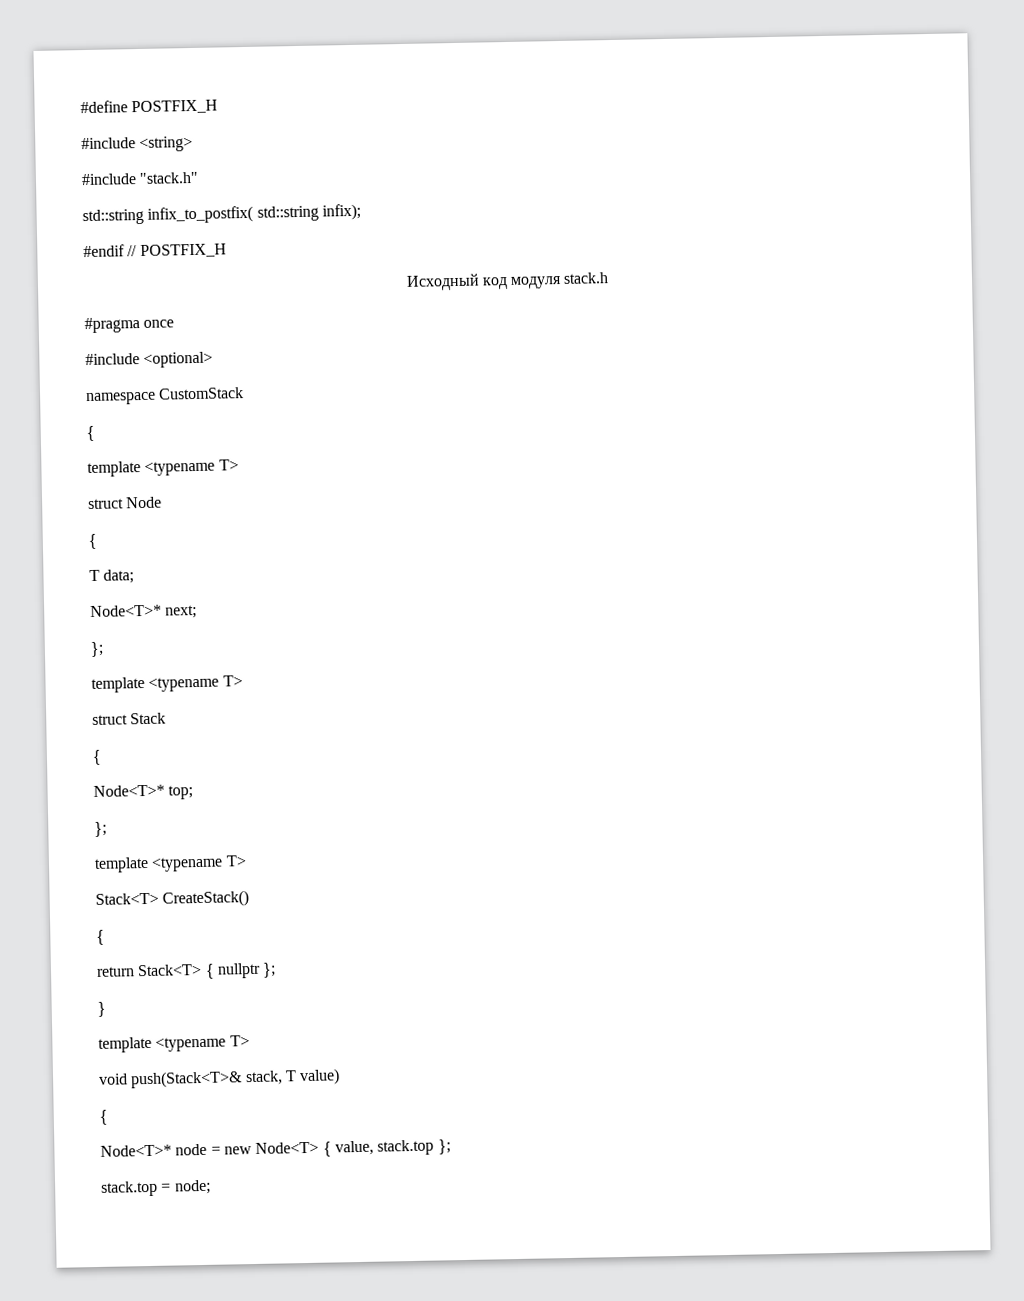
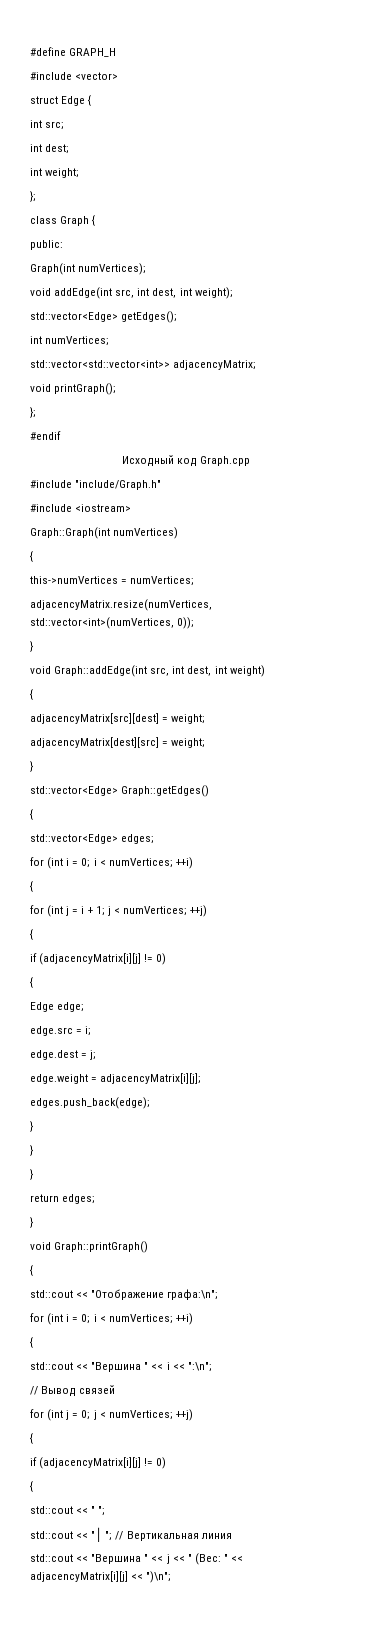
- #define POSTFIX_H
- #include <string>
- #include "stack.h"
- std::string infix_to_postfix( std::string infix);
+ #define GRAPH_H
+ #include <vector>
+ struct Edge {
+ int src;
+ int dest;
+ int weight;
+ };
+ class Graph {
+ public:
+ Graph(int numVertices);
+ void addEdge(int src, int dest, int weight);
+ std::vector<Edge> getEdges();
+ int numVertices;
+ std::vector<std::vector<int>> adjacencyMatrix;
+ void printGraph();
+ };
- #endif // POSTFIX_H
+ #endif
- Исходный код модуля stack.h
- #pragma once
- #include <optional>
- namespace CustomStack
+ Исходный код Graph.cpp
+ #include "include/Graph.h"
+ #include <iostream>
+ Graph::Graph(int numVertices)
  {
- template <typename T>
- struct Node
+ this->numVertices = numVertices;
+ adjacencyMatrix.resize(numVertices, std::vector<int>(numVertices, 0));
+ }
+ void Graph::addEdge(int src, int dest, int weight)
  {
- T data;
- Node<T>* next;
- };
- template <typename T>
- struct Stack
+ adjacencyMatrix[src][dest] = weight;
+ adjacencyMatrix[dest][src] = weight;
+ }
+ std::vector<Edge> Graph::getEdges()
  {
- Node<T>* top;
- };
- template <typename T>
- Stack<T> CreateStack()
+ std::vector<Edge> edges;
+ for (int i = 0; i < numVertices; ++i)
  {
- return Stack<T> { nullptr };
+ for (int j = i + 1; j < numVertices; ++j)
+ {
+ if (adjacencyMatrix[i][j] != 0)
+ {
+ Edge edge;
+ edge.src = i;
+ edge.dest = j;
+ edge.weight = adjacencyMatrix[i][j];
+ edges.push_back(edge);
  }
- template <typename T>
- void push(Stack<T>& stack, T value)
+ }
+ }
+ return edges;
+ }
+ void Graph::printGraph()
  {
- Node<T>* node = new Node<T> { value, stack.top };
- stack.top = node;
+ std::cout << "Отображение графа:\n";
+ for (int i = 0; i < numVertices; ++i)
+ {
+ std::cout << "Вершина " << i << ":\n";
+ // Вывод связей
+ for (int j = 0; j < numVertices; ++j)
+ {
+ if (adjacencyMatrix[i][j] != 0)
+ {
+ std::cout << " ";
+ std::cout << "│ "; // Вертикальная линия
+ std::cout << "Вершина " << j << " (Вес: " << adjacencyMatrix[i][j] << ")\n";

